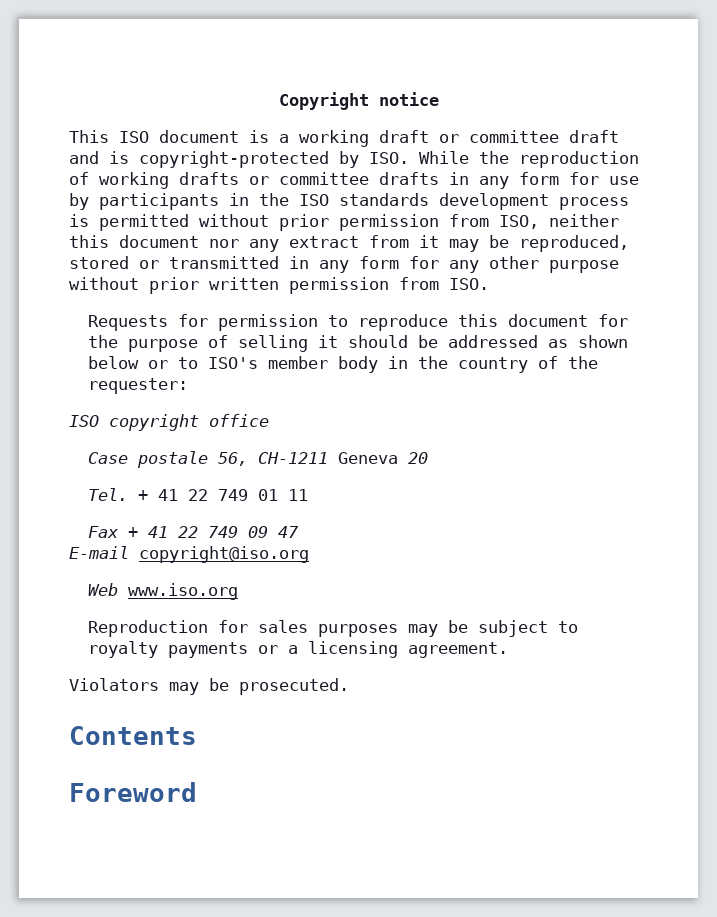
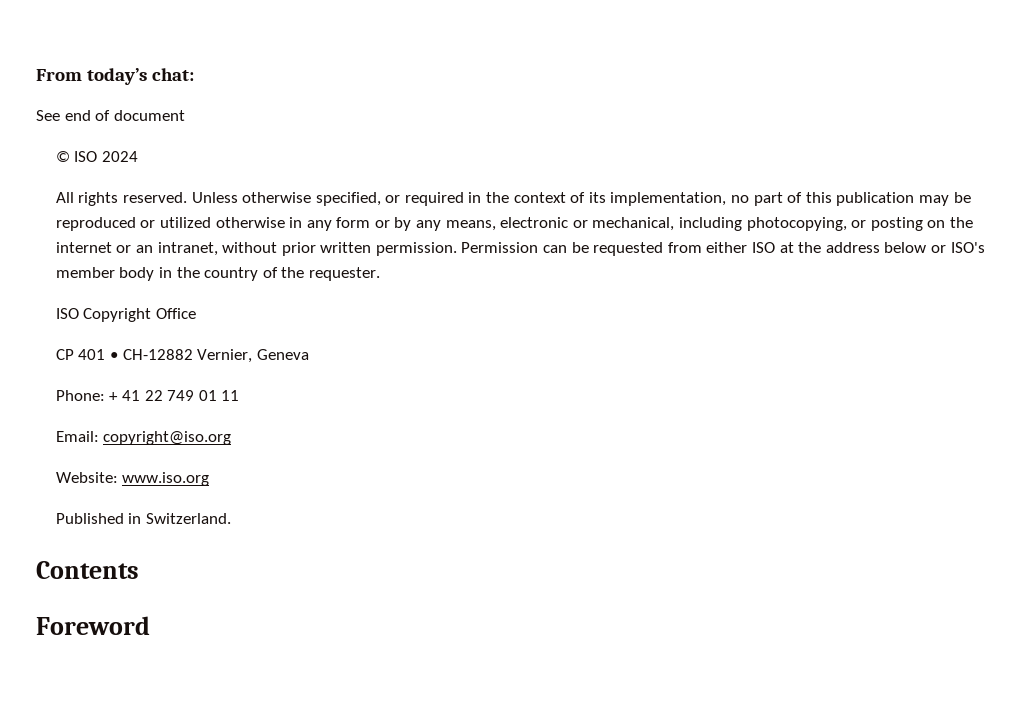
- Copyright notice
- This ISO document is a working draft or committee draft and is copyright-protected by ISO. While the reproduction of working drafts or committee drafts in any form for use by participants in the ISO standards development process is permitted without prior permission from ISO, neither this document nor any extract from it may be reproduced, stored or transmitted in any form for any other purpose without prior written permission from ISO.
- Requests for permission to reproduce this document for the purpose of selling it should be addressed as shown below or to ISO's member body in the country of the requester:
- ISO copyright office
- Case postale 56, CH-1211 Geneva 20
- Tel. + 41 22 749 01 11
+ From today’s chat:
+ See end of document
+ © ISO 2024
+ All rights reserved. Unless otherwise specified, or required in the context of its implementation, no part of this publication may be reproduced or utilized otherwise in any form or by any means, electronic or mechanical, including photocopying, or posting on the internet or an intranet, without prior written permission. Permission can be requested from either ISO at the address below or ISO's member body in the country of the requester.
+ ISO Copyright Office
+ CP 401 • CH-12882 Vernier, Geneva
+ Phone: + 41 22 749 01 11
- Fax + 41 22 749 09 47
- E-mail copyright@iso.org
+ Email: copyright@iso.org
- Web www.iso.org
+ Website: www.iso.org
- Reproduction for sales purposes may be subject to royalty payments or a licensing agreement.
- Violators may be prosecuted.
+ Published in Switzerland.

